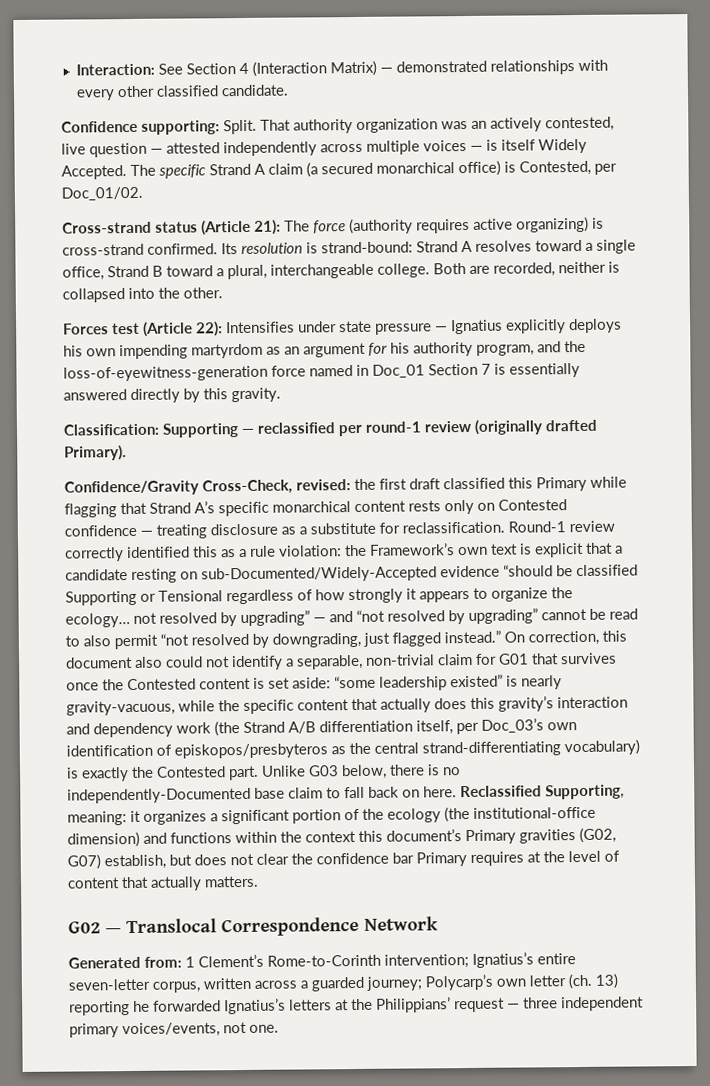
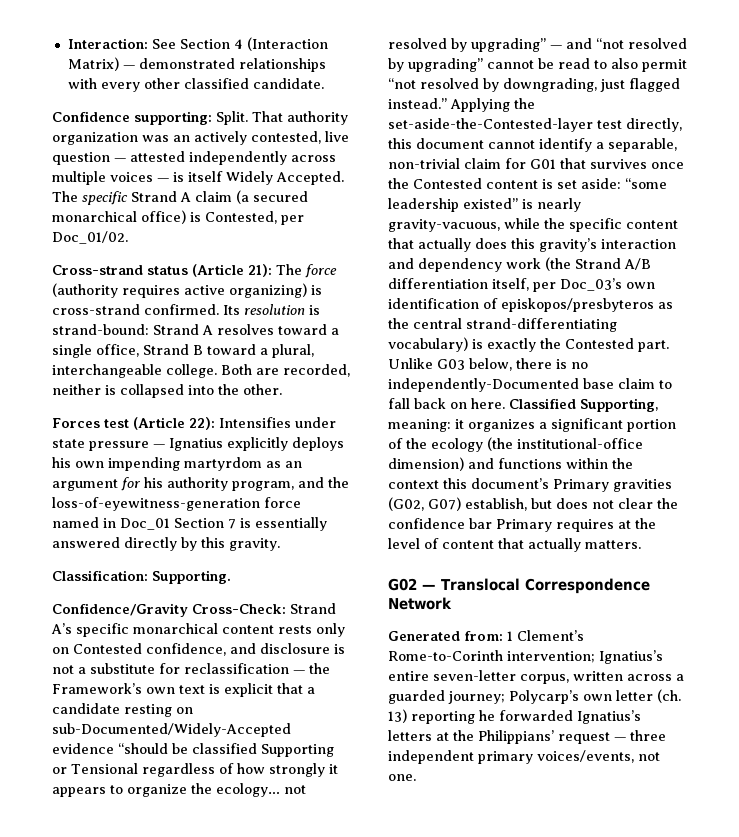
- Supporting — reclassified per round-1 review (originally drafted Primary).
- Confidence/Gravity Cross-Check, revised: the first draft classified this Primary while flagging that Strand A’s specific monarchical content rests only on Contested confidence — treating disclosure as a substitute for reclassification. Round-1 review correctly identified this as a rule violation: the Framework’s own text is explicit that a candidate resting on sub-Documented/Widely-Accepted evidence “should be classified Supporting or Tensional regardless of how strongly it appears to organize the ecology… not resolved by upgrading” — and “not resolved by upgrading” cannot be read to also permit “not resolved by downgrading, just flagged instead.”
+ Supporting.
+ Confidence/Gravity Cross-Check: Strand A’s specific monarchical content rests only on Contested confidence, and disclosure is not a substitute for reclassification — the Framework’s own text is explicit that a candidate resting on sub-Documented/Widely-Accepted evidence “should be classified Supporting or Tensional regardless of how strongly it appears to organize the ecology… not resolved by upgrading” — and “not resolved by upgrading” cannot be read to also permit “not resolved by downgrading, just flagged instead.”
- On correction, this document also could not identify a separable, non-trivial claim for G01 that survives once the Contested content is set aside: “some leadership existed” is nearly gravity-vacuous, while the specific content that actually does this gravity’s interaction and dependency work (the Strand A/B differentiation itself, per Doc_03’s own identification of episkopos/presbyteros as the central strand-differentiating vocabulary) is exactly the Contested part.
+ Applying the set-aside-the-Contested-layer test directly, this document cannot identify a separable, non-trivial claim for G01 that survives once the Contested content is set aside: “some leadership existed” is nearly gravity-vacuous, while the specific content that actually does this gravity’s interaction and dependency work (the Strand A/B differentiation itself, per Doc_03’s own identification of episkopos/presbyteros as the central strand-differentiating vocabulary) is exactly the Contested part.
- Reclassified Supporting, meaning: it organizes a significant portion of the ecology (the institutional-office dimension) and functions within the context this document’s Primary gravities (G02, G07) establish, but does not clear the confidence bar Primary requires at the level of content that actually matters.
+ Classified Supporting, meaning: it organizes a significant portion of the ecology (the institutional-office dimension) and functions within the context this document’s Primary gravities (G02, G07) establish, but does not clear the confidence bar Primary requires at the level of content that actually matters.

